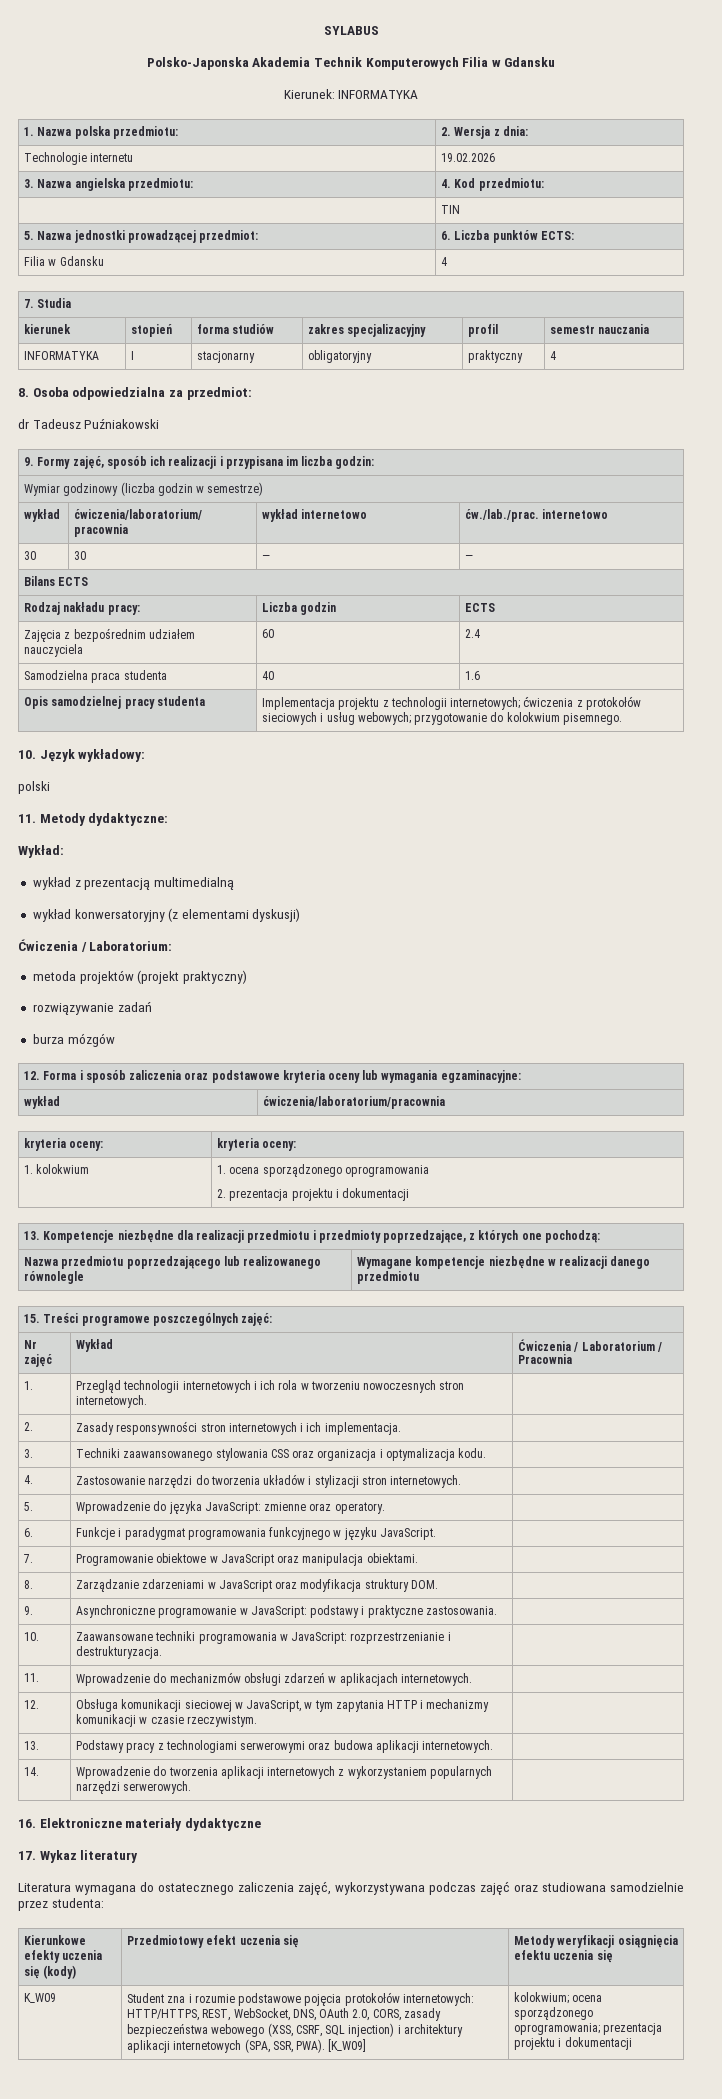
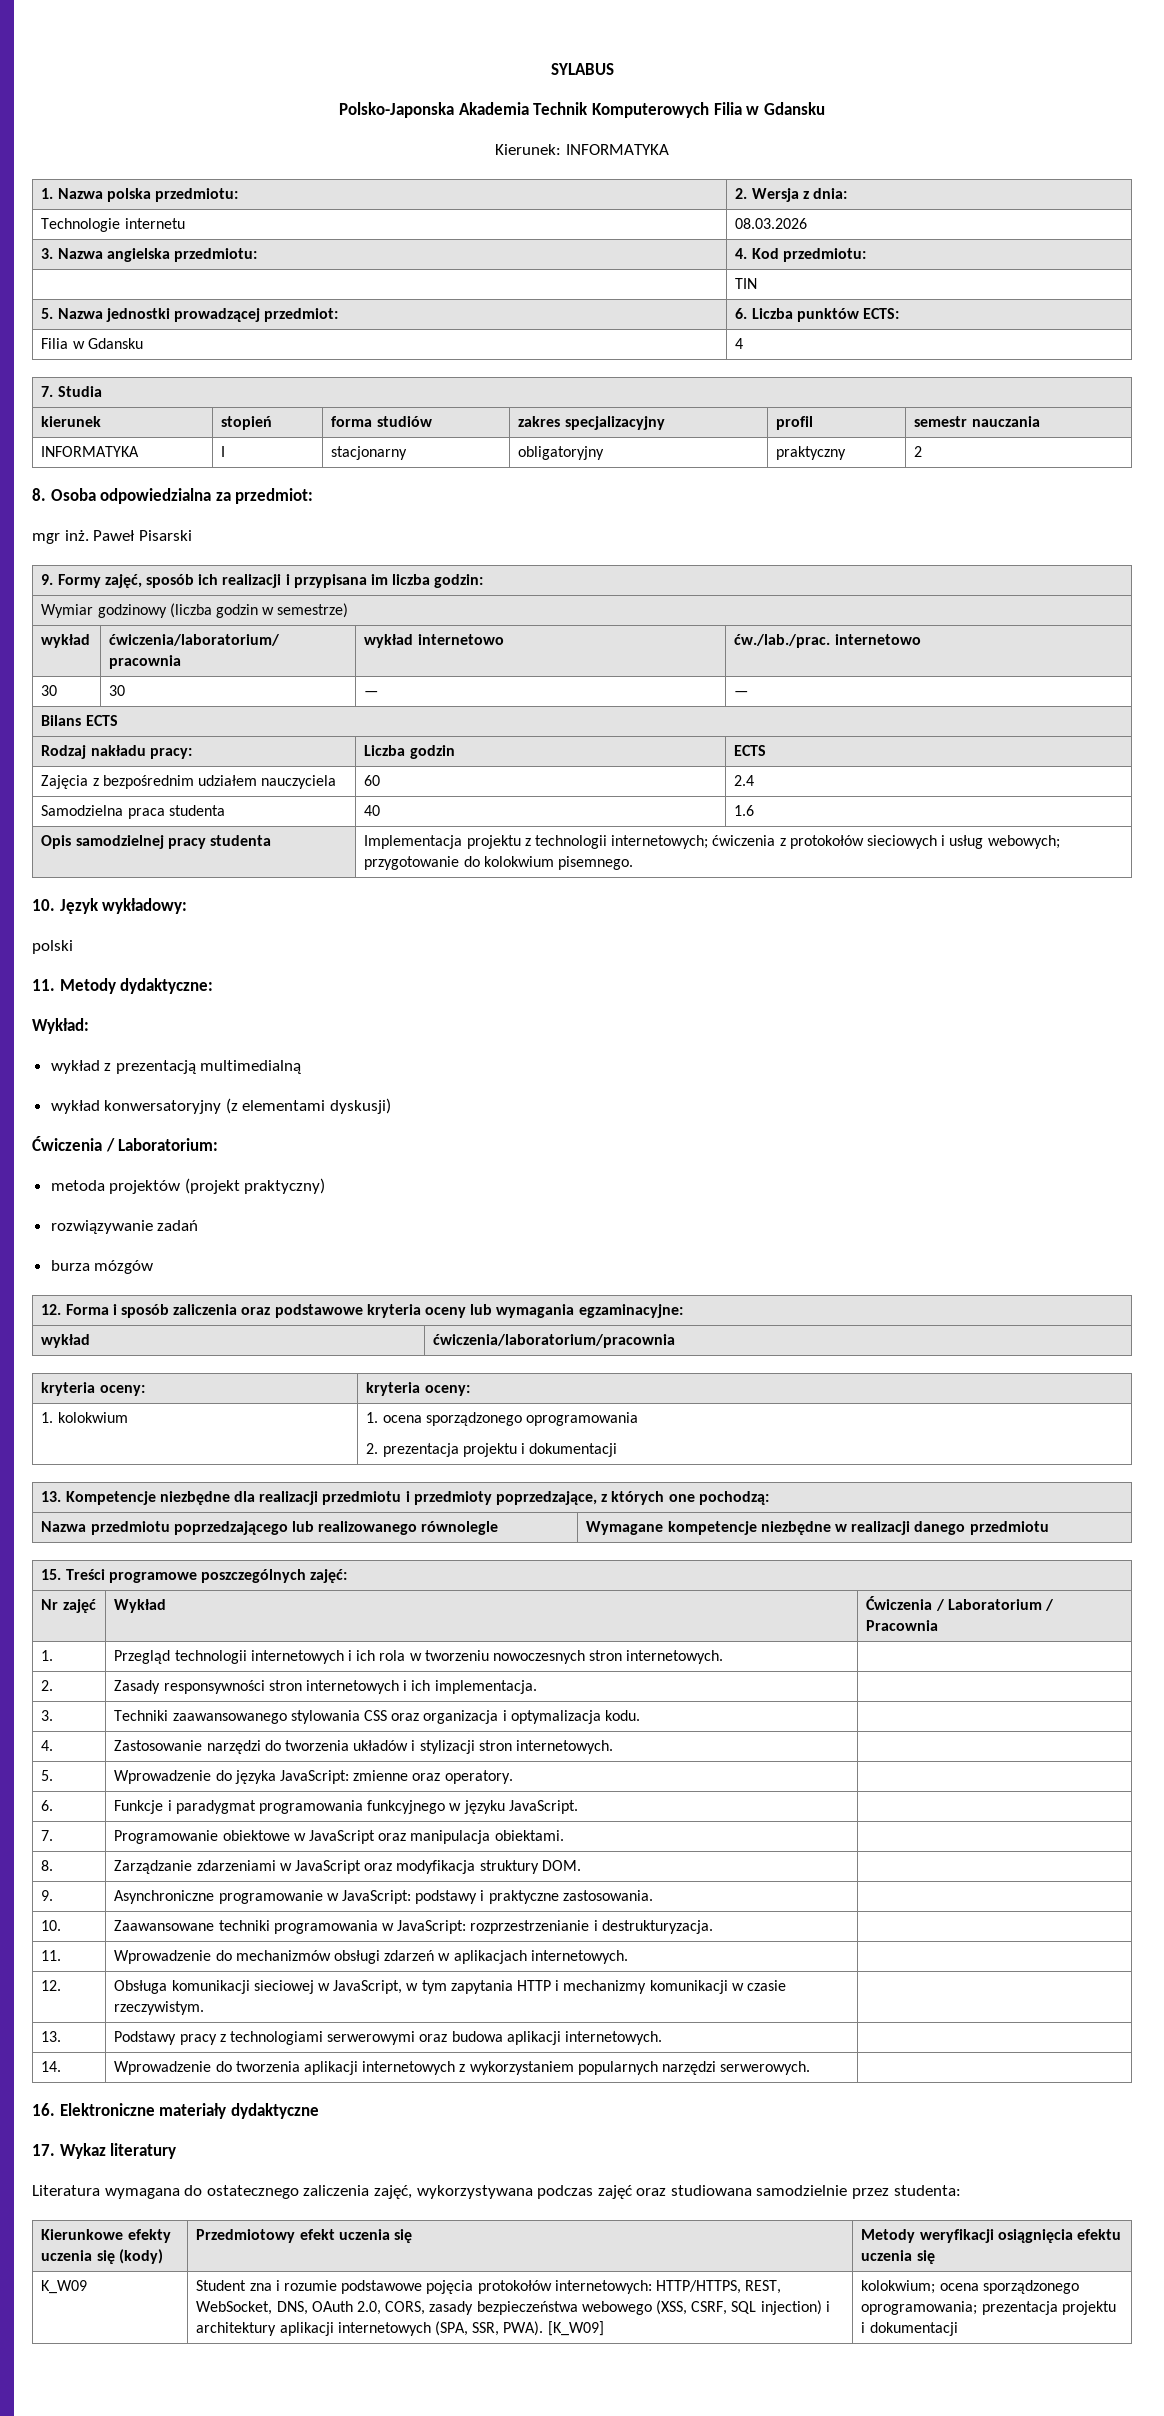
- Technologie internetu | 19.02.2026
+ Technologie internetu | 08.03.2026
- INFORMATYKA | I | stacjonarny | obligatoryjny | praktyczny | 4
+ INFORMATYKA | I | stacjonarny | obligatoryjny | praktyczny | 2
- dr Tadeusz Puźniakowski
+ mgr inż. Paweł Pisarski

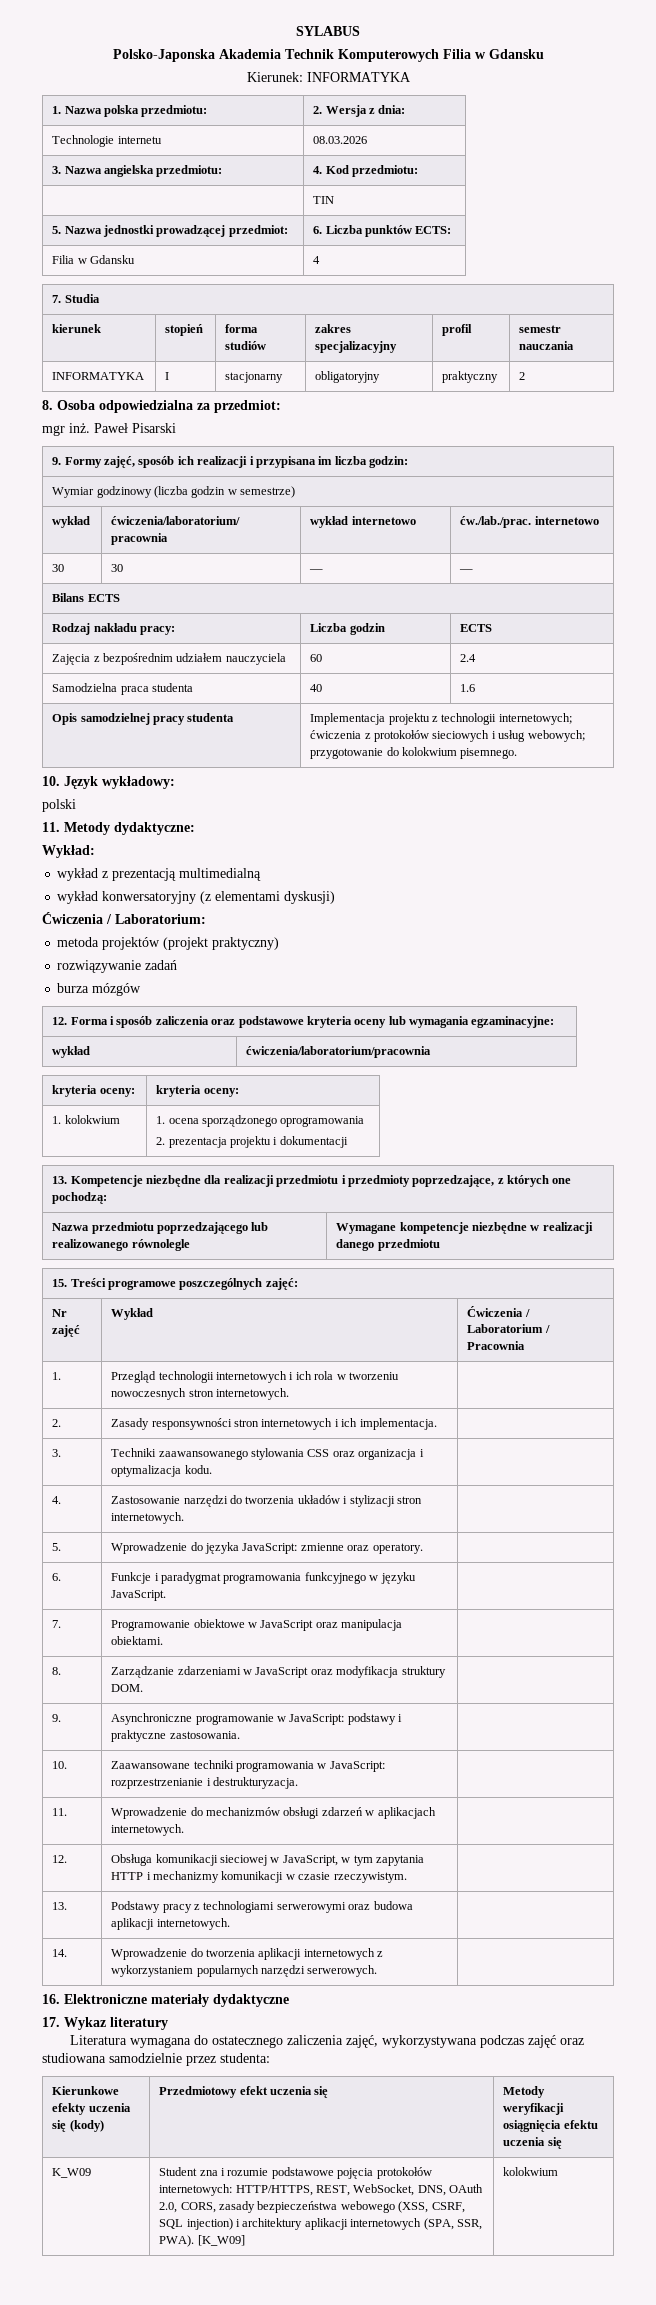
- K_W09 | Student zna i rozumie podstawowe pojęcia protokołów internetowych: HTTP/HTTPS, REST, WebSocket, DNS, OAuth 2.0, CORS, zasady bezpieczeństwa webowego (XSS, CSRF, SQL injection) i architektury aplikacji internetowych (SPA, SSR, PWA). [K_W09] | kolokwium; ocena sporządzonego oprogramowania; prezentacja projektu i dokumentacji
+ K_W09 | Student zna i rozumie podstawowe pojęcia protokołów internetowych: HTTP/HTTPS, REST, WebSocket, DNS, OAuth 2.0, CORS, zasady bezpieczeństwa webowego (XSS, CSRF, SQL injection) i architektury aplikacji internetowych (SPA, SSR, PWA). [K_W09] | kolokwium

